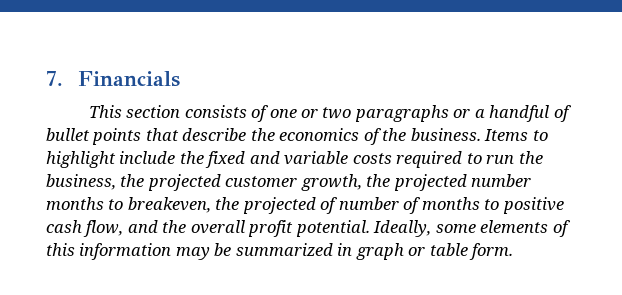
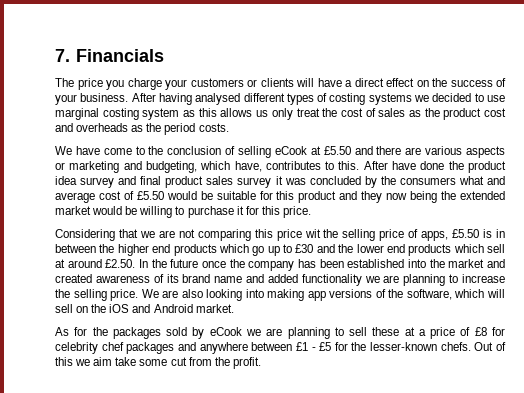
- This section consists of one or two paragraphs or a handful of bullet points that describe the economics of the business. Items to highlight include the fixed and variable costs required to run the business, the projected customer growth, the projected number months to breakeven, the projected of number of months to positive cash flow, and the overall profit potential. Ideally, some elements of this information may be summarized in graph or table form.
+ The price you charge your customers or clients will have a direct effect on the success of your business. After having analysed different types of costing systems we decided to use marginal costing system as this allows us only treat the cost of sales as the product cost and overheads as the period costs.
+ We have come to the conclusion of selling eCook at £5.50 and there are various aspects or marketing and budgeting, which have, contributes to this. After have done the product idea survey and final product sales survey it was concluded by the consumers what and average cost of £5.50 would be suitable for this product and they now being the extended market would be willing to purchase it for this price.
+ Considering that we are not comparing this price wit the selling price of apps, £5.50 is in between the higher end products which go up to £30 and the lower end products which sell at around £2.50. In the future once the company has been established into the market and created awareness of its brand name and added functionality we are planning to increase the selling price. We are also looking into making app versions of the software, which will sell on the iOS and Android market.
+ As for the packages sold by eCook we are planning to sell these at a price of £8 for celebrity chef packages and anywhere between £1 - £5 for the lesser-known chefs. Out of this we aim take some cut from the profit.

